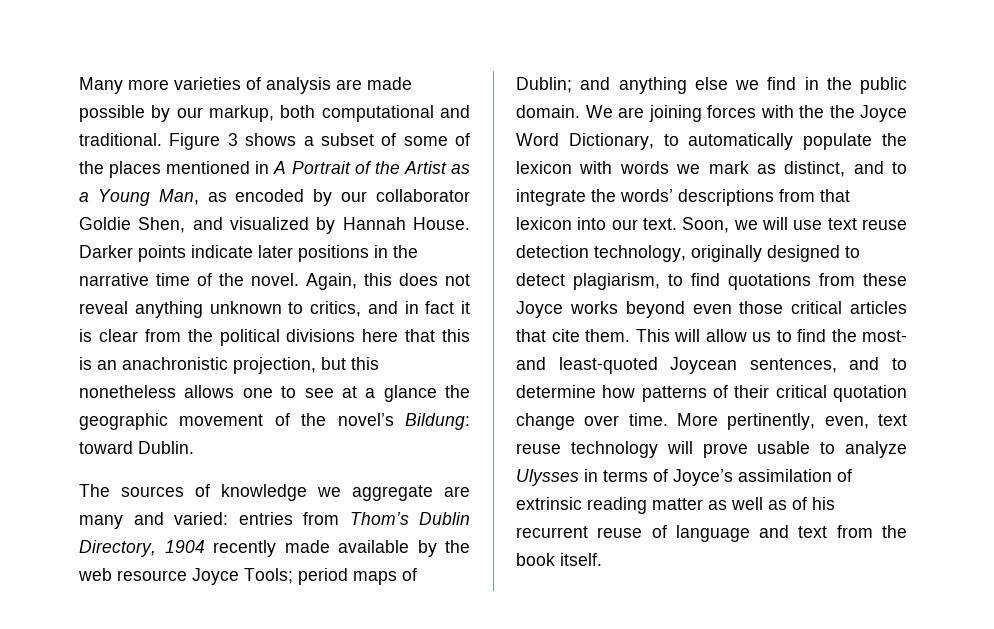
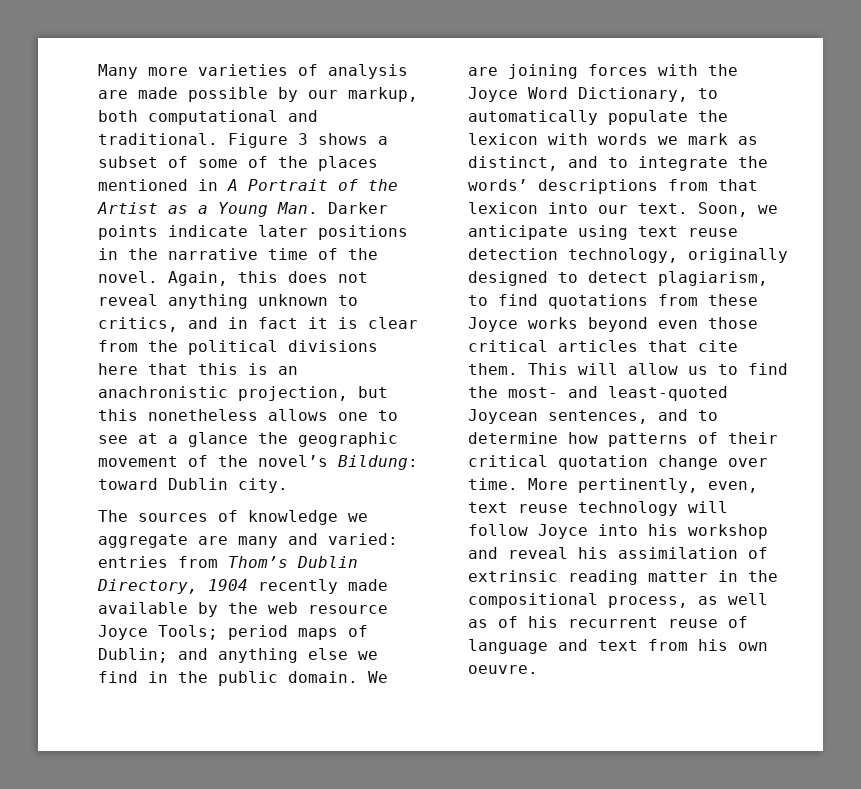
- Figure 3 shows a subset of some of the places mentioned in A Portrait of the Artist as a Young Man, as encoded by our collaborator Goldie Shen, and visualized by Hannah House. Darker points indicate later positions in the narrative time of the novel.
+ Figure 3 shows a subset of some of the places mentioned in A Portrait of the Artist as a Young Man. Darker points indicate later positions in the narrative time of the novel.
- Again, this does not reveal anything unknown to critics, and in fact it is clear from the political divisions here that this is an anachronistic projection, but this nonetheless allows one to see at a glance the geographic movement of the novel’s Bildung: toward Dublin.
+ Again, this does not reveal anything unknown to critics, and in fact it is clear from the political divisions here that this is an anachronistic projection, but this nonetheless allows one to see at a glance the geographic movement of the novel’s Bildung: toward Dublin city.
- We are joining forces with the the Joyce Word Dictionary, to automatically populate the lexicon with words we mark as distinct, and to integrate the words’ descriptions from that lexicon into our text.
+ We are joining forces with the Joyce Word Dictionary, to automatically populate the lexicon with words we mark as distinct, and to integrate the words’ descriptions from that lexicon into our text.
- Soon, we will use text reuse detection technology, originally designed to detect plagiarism, to find quotations from these Joyce works beyond even those critical articles that cite them.
+ Soon, we anticipate using text reuse detection technology, originally designed to detect plagiarism, to find quotations from these Joyce works beyond even those critical articles that cite them.
- More pertinently, even, text reuse technology will prove usable to analyze Ulysses in terms of Joyce’s assimilation of extrinsic reading matter as well as of his recurrent reuse of language and text from the book itself.
+ More pertinently, even, text reuse technology will follow Joyce into his workshop and reveal his assimilation of extrinsic reading matter in the compositional process, as well as of his recurrent reuse of language and text from his own oeuvre.

